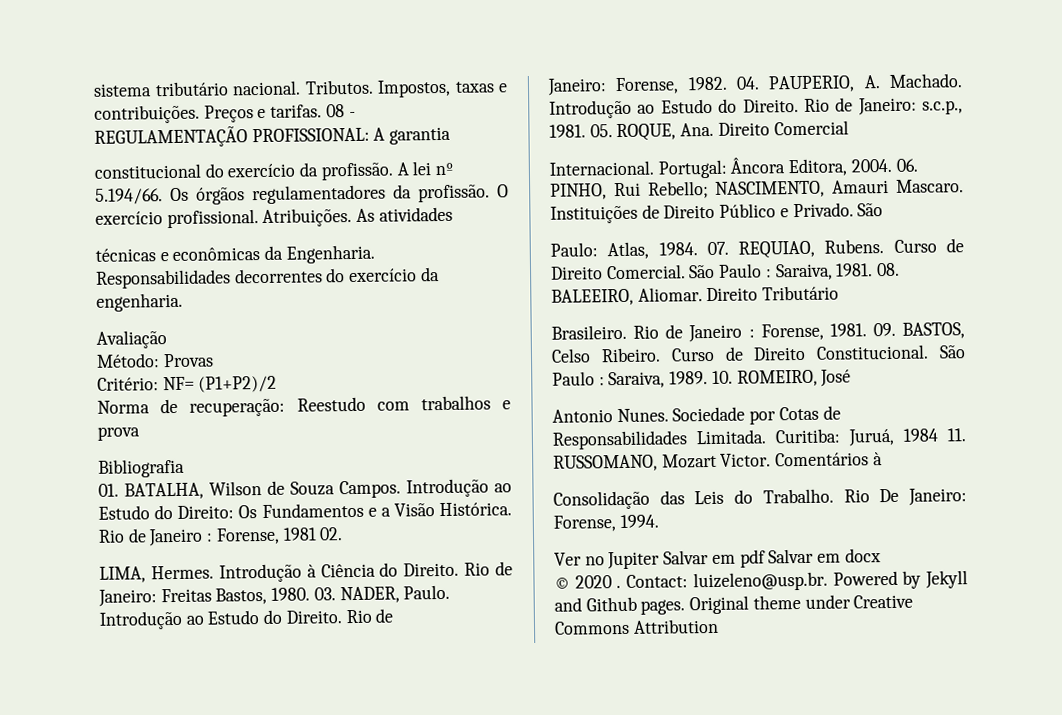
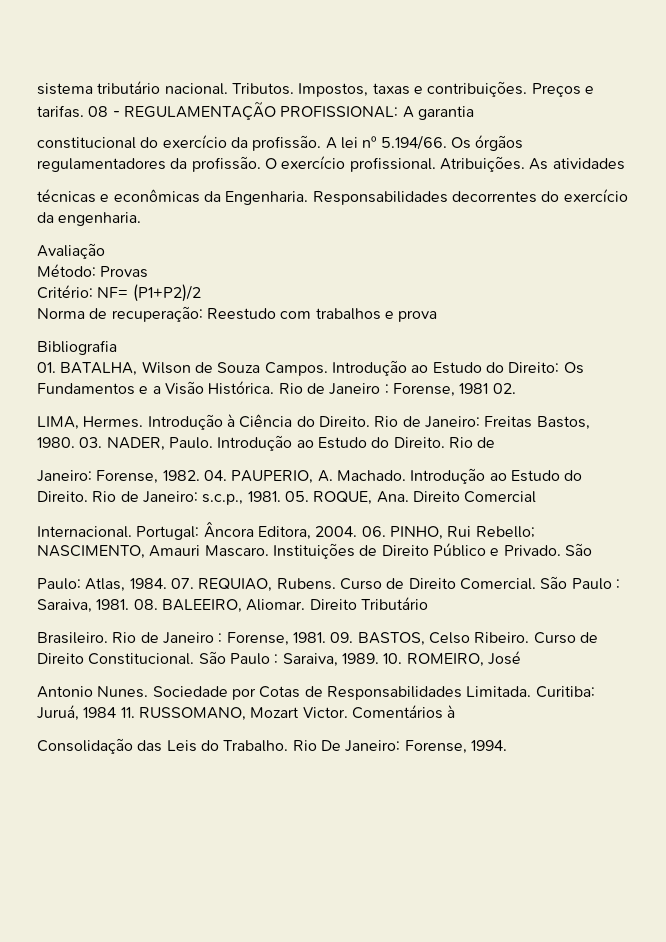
- Ver no Jupiter Salvar em pdf Salvar em docx
- © 2020 . Contact: luizeleno@usp.br. Powered by Jekyll and Github pages. Original theme under Creative Commons Attribution

